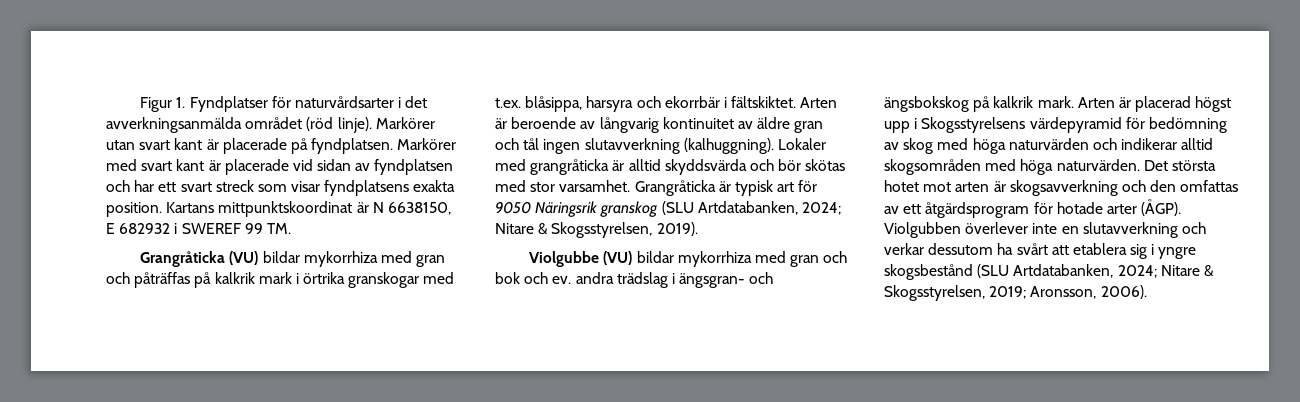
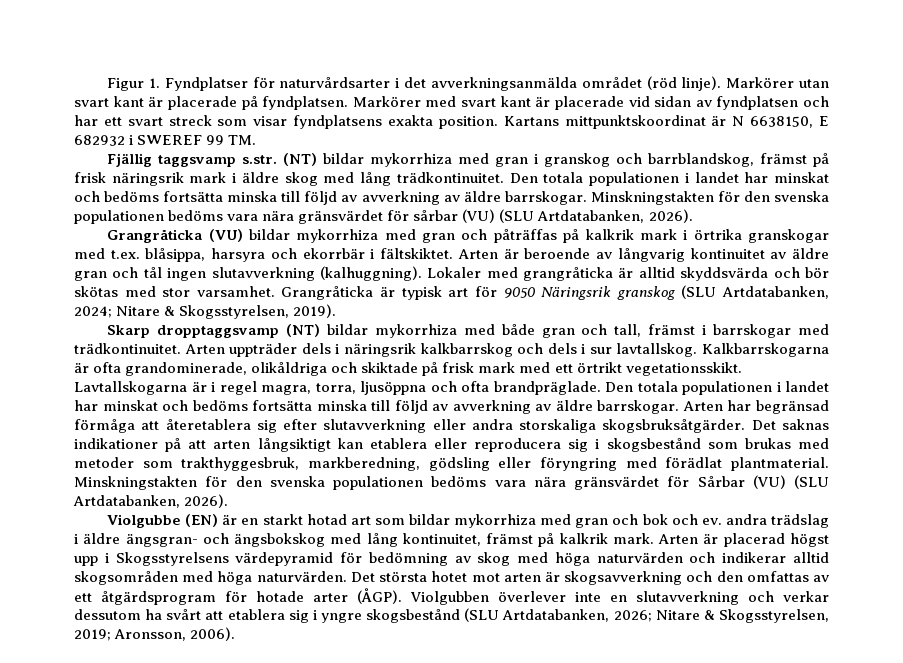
+ Fjällig taggsvamp s.str. (NT) bildar mykorrhiza med gran i granskog och barrblandskog, främst på frisk näringsrik mark i äldre skog med lång trädkontinuitet. Den totala populationen i landet har minskat och bedöms fortsätta minska till följd av avverkning av äldre barrskogar. Minskningstakten för den svenska populationen bedöms vara nära gränsvärdet för sårbar (VU) (SLU Artdatabanken, 2026).
- Violgubbe (VU) bildar mykorrhiza med gran och bok och ev. andra trädslag i ängsgran- och ängsbokskog på kalkrik mark.
+ Skarp dropptaggsvamp (NT) bildar mykorrhiza med både gran och tall, främst i barrskogar med trädkontinuitet. Arten uppträder dels i näringsrik kalkbarrskog och dels i sur lavtallskog. Kalkbarrskogarna är ofta grandominerade, olikåldriga och skiktade på frisk mark med ett örtrikt vegetationsskikt. Lavtallskogarna är i regel magra, torra, ljusöppna och ofta brandpräglade. Den totala populationen i landet har minskat och bedöms fortsätta minska till följd av avverkning av äldre barrskogar. Arten har begränsad förmåga att återetablera sig efter slutavverkning eller andra storskaliga skogsbruksåtgärder. Det saknas indikationer på att arten långsiktigt kan etablera eller reproducera sig i skogsbestånd som brukas med metoder som trakthyggesbruk, markberedning, gödsling eller föryngring med förädlat plantmaterial. Minskningstakten för den svenska populationen bedöms vara nära gränsvärdet för Sårbar (VU) (SLU Artdatabanken, 2026).
+ Violgubbe (EN) är en starkt hotad art som bildar mykorrhiza med gran och bok och ev. andra trädslag i äldre ängsgran- och ängsbokskog med lång kontinuitet, främst på kalkrik mark.
- Violgubben överlever inte en slutavverkning och verkar dessutom ha svårt att etablera sig i yngre skogsbestånd (SLU Artdatabanken, 2024; Nitare & Skogsstyrelsen, 2019; Aronsson, 2006).
+ Violgubben överlever inte en slutavverkning och verkar dessutom ha svårt att etablera sig i yngre skogsbestånd (SLU Artdatabanken, 2026; Nitare & Skogsstyrelsen, 2019; Aronsson, 2006).

